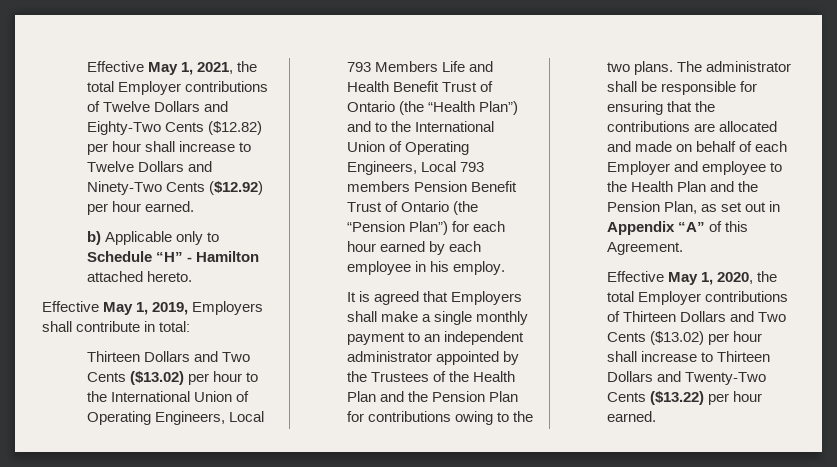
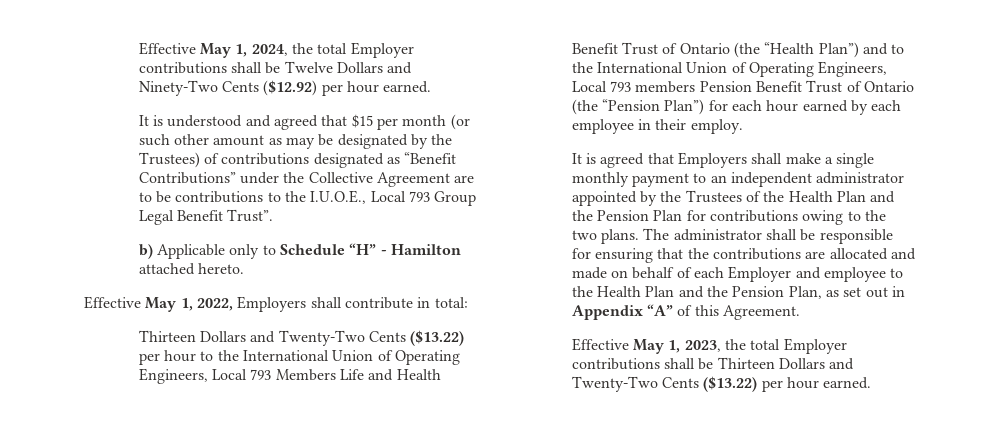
- Effective May 1, 2021, the total Employer contributions of Twelve Dollars and Eighty-Two Cents ($12.82) per hour shall increase to Twelve Dollars and Ninety-Two Cents ($12.92) per hour earned.
+ Effective May 1, 2024, the total Employer contributions shall be Twelve Dollars and Ninety-Two Cents ($12.92) per hour earned.
+ It is understood and agreed that $15 per month (or such other amount as may be designated by the Trustees) of contributions designated as “Benefit Contributions” under the Collective Agreement are to be contributions to the I.U.O.E., Local 793 Group Legal Benefit Trust”.
- Effective May 1, 2019, Employers shall contribute in total:
+ Effective May 1, 2022, Employers shall contribute in total:
- Thirteen Dollars and Two Cents ($13.02) per hour to the International Union of Operating Engineers, Local 793 Members Life and Health Benefit Trust of Ontario (the “Health Plan”) and to the International Union of Operating Engineers, Local 793 members Pension Benefit Trust of Ontario (the “Pension Plan”) for each hour earned by each employee in his employ.
+ Thirteen Dollars and Twenty-Two Cents ($13.22) per hour to the International Union of Operating Engineers, Local 793 Members Life and Health Benefit Trust of Ontario (the “Health Plan”) and to the International Union of Operating Engineers, Local 793 members Pension Benefit Trust of Ontario (the “Pension Plan”) for each hour earned by each employee in their employ.
- Effective May 1, 2020, the total Employer contributions of Thirteen Dollars and Two Cents ($13.02) per hour shall increase to Thirteen Dollars and Twenty-Two Cents ($13.22) per hour earned.
+ Effective May 1, 2023, the total Employer contributions shall be Thirteen Dollars and Twenty-Two Cents ($13.22) per hour earned.

